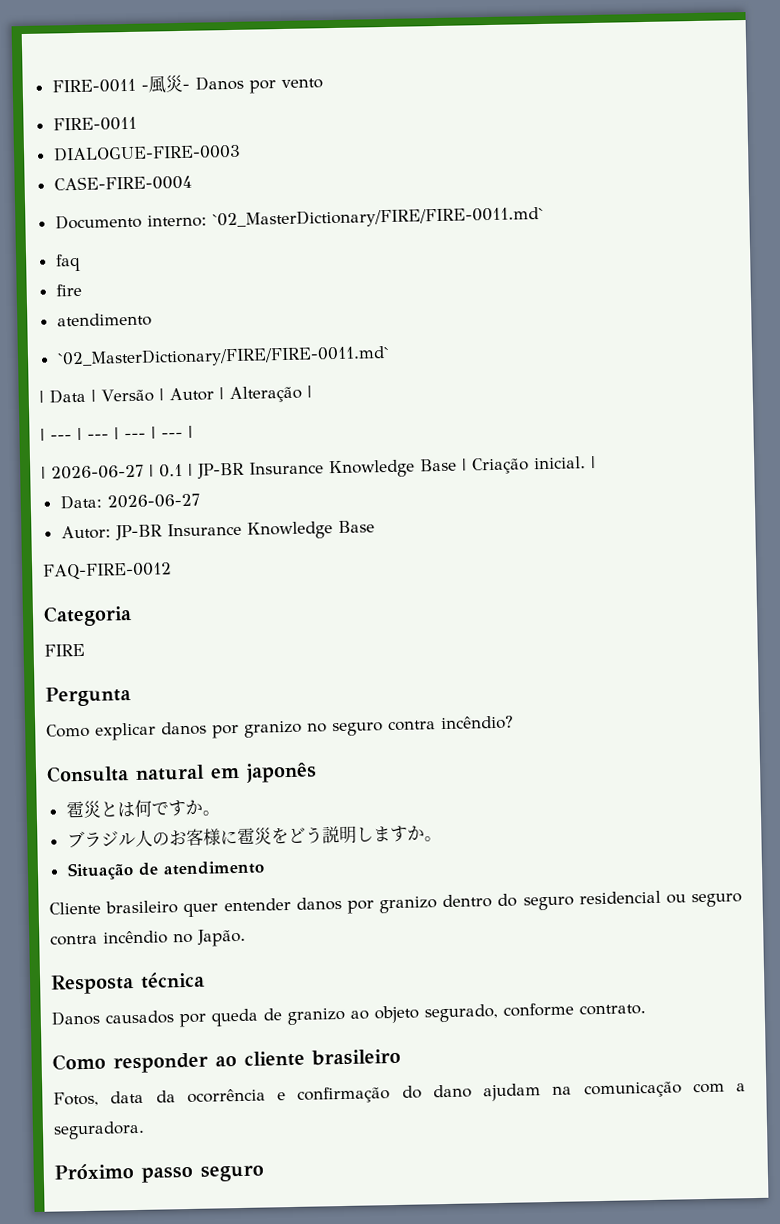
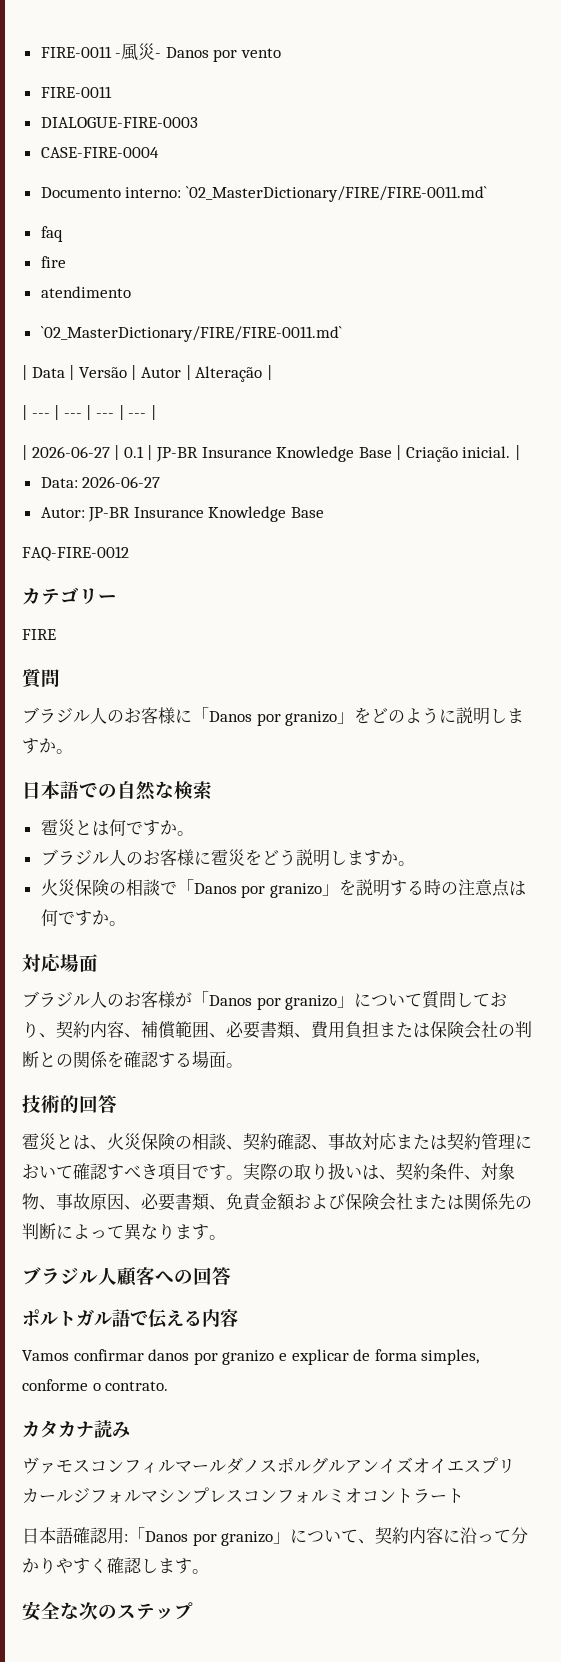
- Categoria
+ カテゴリー
  FIRE
- Pergunta
- Como explicar danos por granizo no seguro contra incêndio?
- Consulta natural em japonês
+ 質問
+ ブラジル人のお客様に「Danos por granizo」をどのように説明しますか。
+ 日本語での自然な検索
- Situação de atendimento
- Cliente brasileiro quer entender danos por granizo dentro do seguro residencial ou seguro contra incêndio no Japão.
- Resposta técnica
- Danos causados por queda de granizo ao objeto segurado, conforme contrato.
- Como responder ao cliente brasileiro
- Fotos, data da ocorrência e confirmação do dano ajudam na comunicação com a seguradora.
- Próximo passo seguro
+ 火災保険の相談で「Danos por granizo」を説明する時の注意点は何ですか。
+ 対応場面
+ ブラジル人のお客様が「Danos por granizo」について質問しており、契約内容、補償範囲、必要書類、費用負担または保険会社の判断との関係を確認する場面。
+ 技術的回答
+ 雹災とは、火災保険の相談、契約確認、事故対応または契約管理において確認すべき項目です。実際の取り扱いは、契約条件、対象物、事故原因、必要書類、免責金額および保険会社または関係先の判断によって異なります。
+ ブラジル人顧客への回答
+ ポルトガル語で伝える内容
+ Vamos confirmar danos por granizo e explicar de forma simples, conforme o contrato.
+ カタカナ読み
+ ヴァモスコンフィルマールダノスポルグルアンイズオイエスプリカールジフォルマシンプレスコンフォルミオコントラート
+ 日本語確認用:「Danos por granizo」について、契約内容に沿って分かりやすく確認します。
+ 安全な次のステップ

